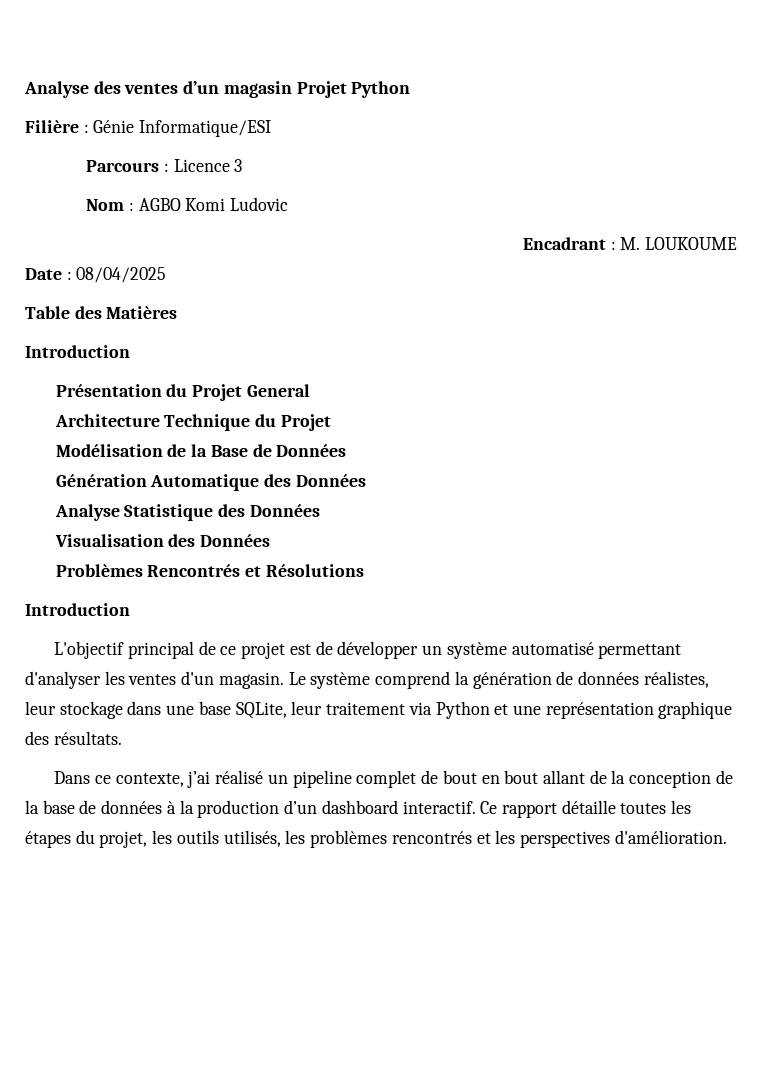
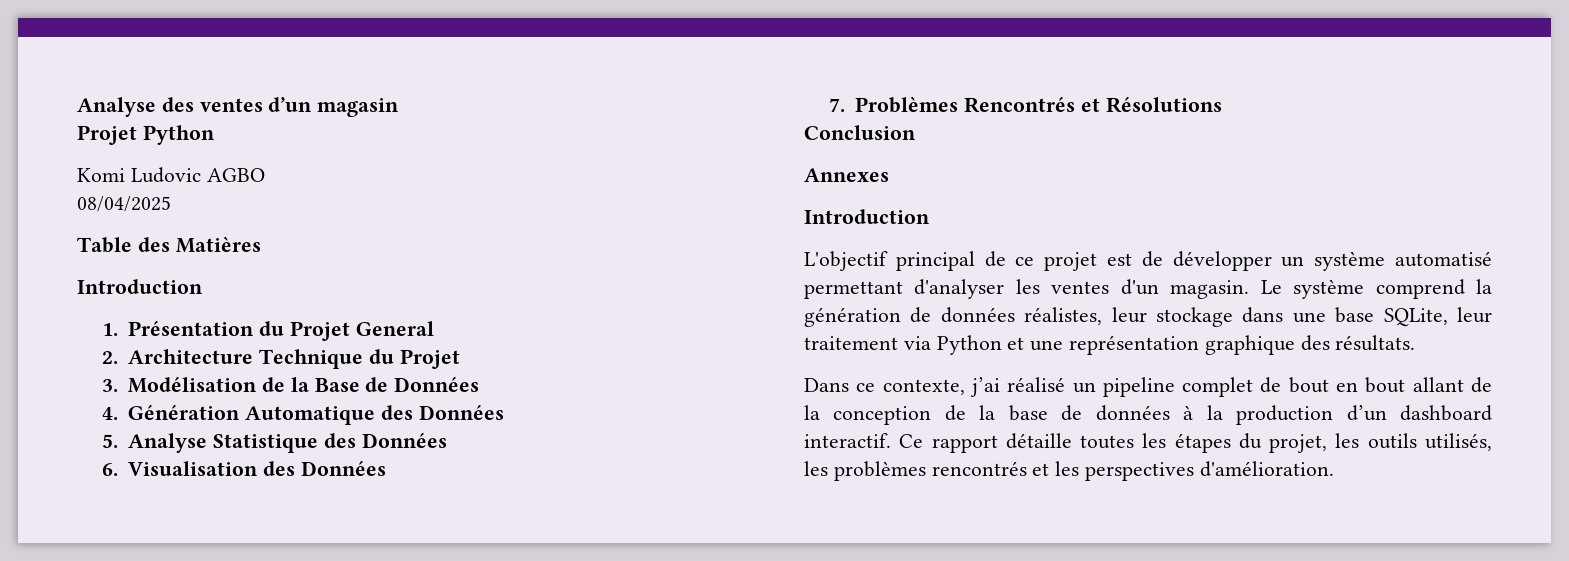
- Analyse des ventes d’un magasin Projet Python
+ Analyse des ventes d’un magasin
+ Projet Python
- Filière : Génie Informatique/ESI
- Parcours : Licence 3
- Nom : AGBO Komi Ludovic
- Encadrant : M. LOUKOUME
- Date : 08/04/2025
+ Komi Ludovic AGBO
+ 08/04/2025
- Présentation du Projet General
+ 1. Présentation du Projet General
- Architecture Technique du Projet
+ 2. Architecture Technique du Projet
- Modélisation de la Base de Données
+ 3. Modélisation de la Base de Données
- Génération Automatique des Données
+ 4. Génération Automatique des Données
- Analyse Statistique des Données
+ 5. Analyse Statistique des Données
- Visualisation des Données
+ 6. Visualisation des Données
- Problèmes Rencontrés et Résolutions
+ 7. Problèmes Rencontrés et Résolutions
+ Conclusion
+ Annexes

